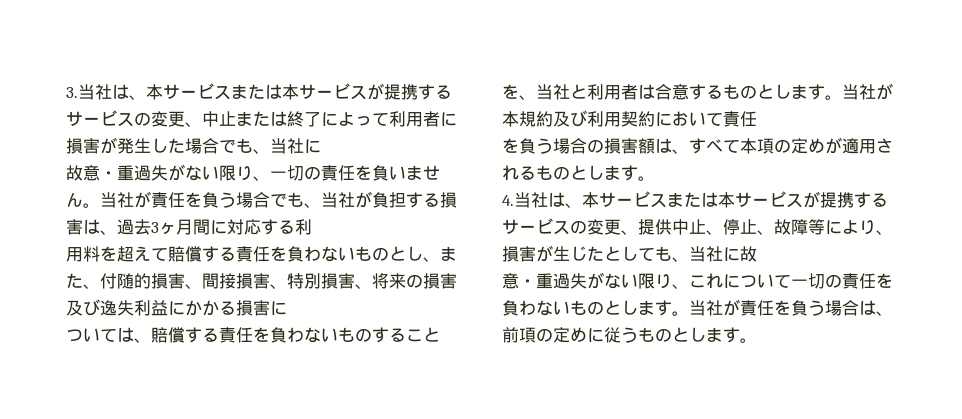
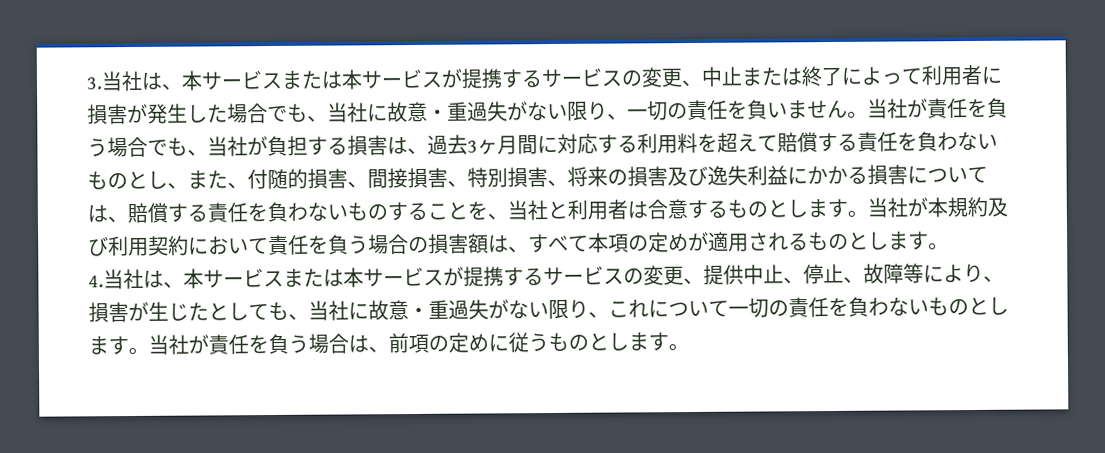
- 3.当社は、本サービスまたは本サービスが提携するサービスの変更、中止または終了によって利用者に損害が発生した場合でも、当社に
- 故意・重過失がない限り、一切の責任を負いません。
+ 3.当社は、本サービスまたは本サービスが提携するサービスの変更、中止または終了によって利用者に損害が発生した場合でも、当社に故意・重過失がない限り、一切の責任を負いません。
- 当社が責任を負う場合でも、当社が負担する損害は、過去3ヶ月間に対応する利
- 用料を超えて賠償する責任を負わないものとし、また、付随的損害、間接損害、特別損害、将来の損害及び逸失利益にかかる損害に
- ついては、賠償する責任を負わないものすることを、当社と利用者は合意するものとします。
+ 当社が責任を負う場合でも、当社が負担する損害は、過去3ヶ月間に対応する利用料を超えて賠償する責任を負わないものとし、また、付随的損害、間接損害、特別損害、将来の損害及び逸失利益にかかる損害については、賠償する責任を負わないものすることを、当社と利用者は合意するものとします。
- 当社が本規約及び利用契約において責任
- を負う場合の損害額は、すべて本項の定めが適用されるものとします。
+ 当社が本規約及び利用契約において責任を負う場合の損害額は、すべて本項の定めが適用されるものとします。
- 4.当社は、本サービスまたは本サービスが提携するサービスの変更、提供中止、停止、故障等により、損害が生じたとしても、当社に故
- 意・重過失がない限り、これについて一切の責任を負わないものとします。
+ 4.当社は、本サービスまたは本サービスが提携するサービスの変更、提供中止、停止、故障等により、損害が生じたとしても、当社に故意・重過失がない限り、これについて一切の責任を負わないものとします。

